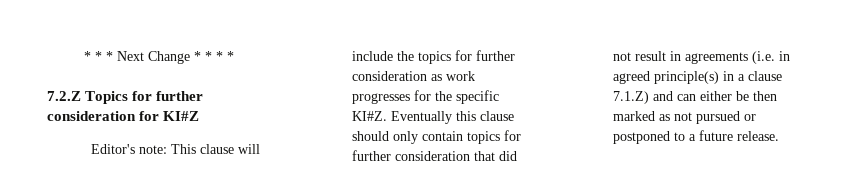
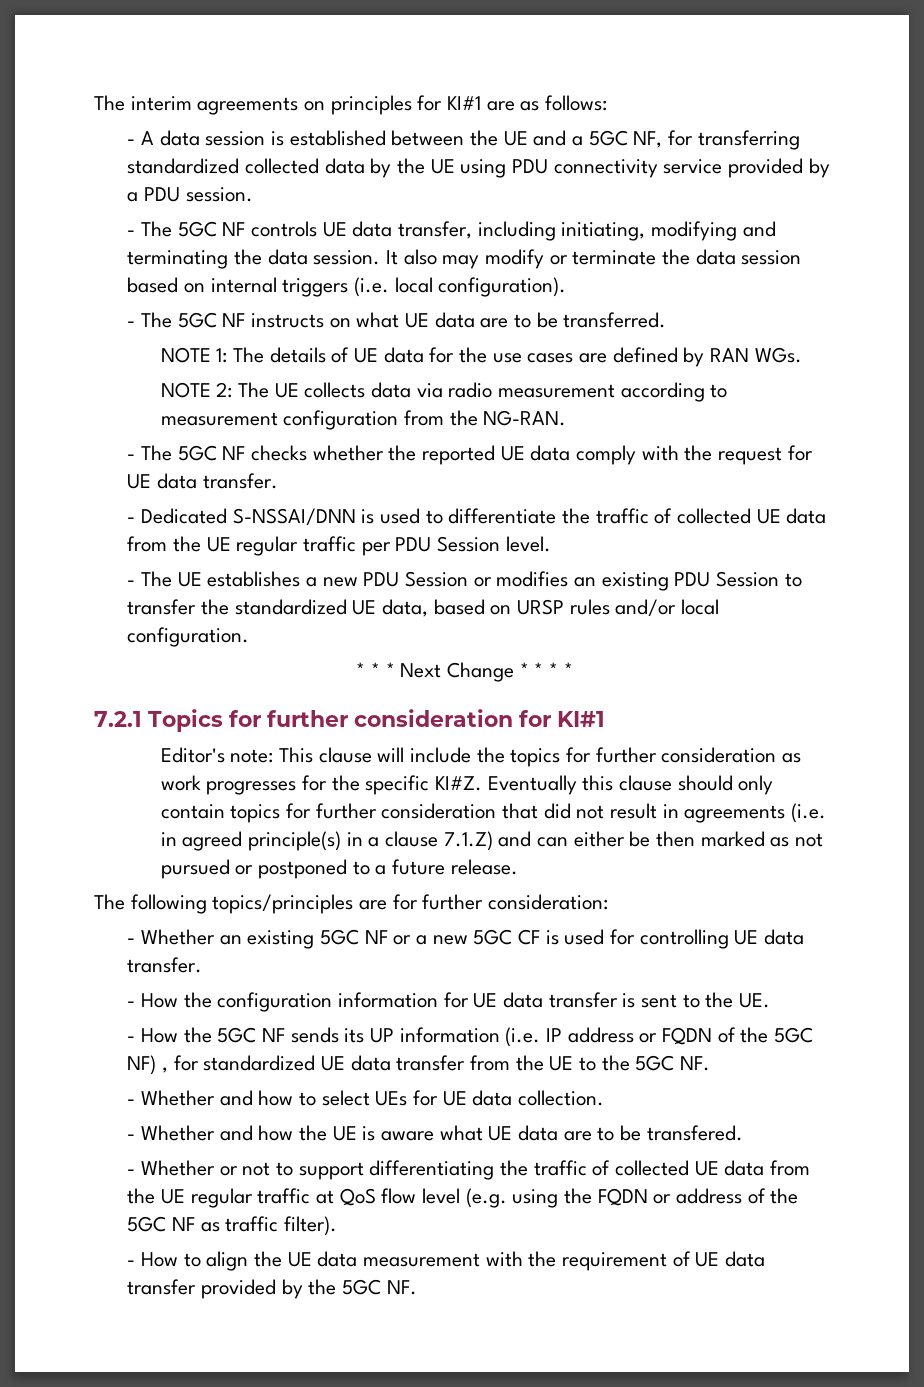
+ The interim agreements on principles for KI#1 are as follows:
+ - A data session is established between the UE and a 5GC NF, for transferring standardized collected data by the UE using PDU connectivity service provided by a PDU session.
+ - The 5GC NF controls UE data transfer, including initiating, modifying and terminating the data session. It also may modify or terminate the data session based on internal triggers (i.e. local configuration).
+ - The 5GC NF instructs on what UE data are to be transferred.
+ NOTE 1: The details of UE data for the use cases are defined by RAN WGs.
+ NOTE 2: The UE collects data via radio measurement according to measurement configuration from the NG-RAN.
+ - The 5GC NF checks whether the reported UE data comply with the request for UE data transfer.
+ - Dedicated S-NSSAI/DNN is used to differentiate the traffic of collected UE data from the UE regular traffic per PDU Session level.
+ - The UE establishes a new PDU Session or modifies an existing PDU Session to transfer the standardized UE data, based on URSP rules and/or local configuration.
- 7.2.Z Topics for further consideration for KI#Z
+ 7.2.1 Topics for further consideration for KI#1
+ The following topics/principles are for further consideration:
+ - Whether an existing 5GC NF or a new 5GC CF is used for controlling UE data transfer.
+ - How the configuration information for UE data transfer is sent to the UE.
+ - How the 5GC NF sends its UP information (i.e. IP address or FQDN of the 5GC NF) , for standardized UE data transfer from the UE to the 5GC NF.
+ - Whether and how to select UEs for UE data collection.
+ - Whether and how the UE is aware what UE data are to be transfered.
+ - Whether or not to support differentiating the traffic of collected UE data from the UE regular traffic at QoS flow level (e.g. using the FQDN or address of the 5GC NF as traffic filter).
+ - How to align the UE data measurement with the requirement of UE data transfer provided by the 5GC NF.

